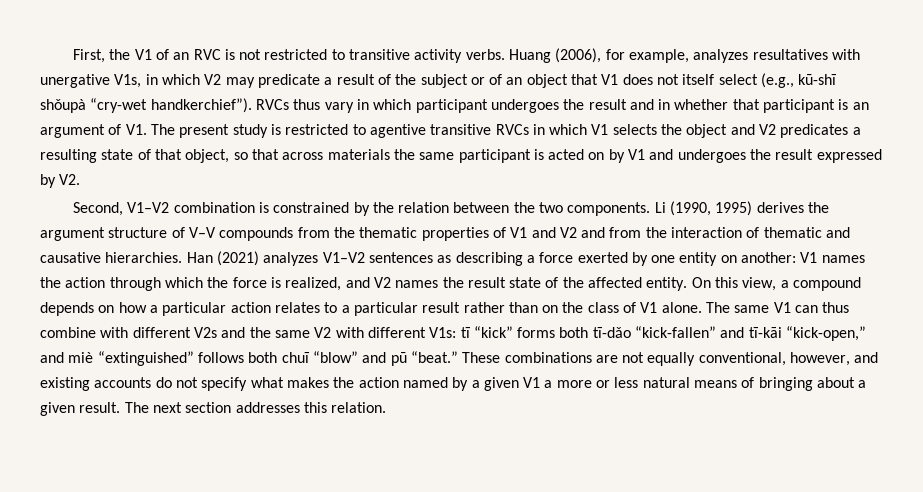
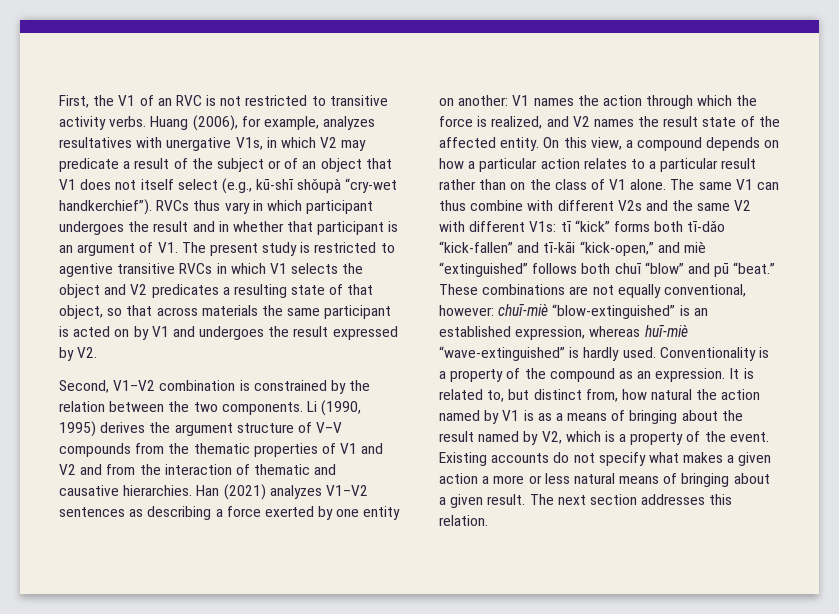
- These combinations are not equally conventional, however, and existing accounts do not specify what makes the action named by a given V1 a more or less natural means of bringing about a given result.
+ These combinations are not equally conventional, however: chuī-miè “blow-extinguished” is an established expression, whereas huī-miè “wave-extinguished” is hardly used. Conventionality is a property of the compound as an expression. It is related to, but distinct from, how natural the action named by V1 is as a means of bringing about the result named by V2, which is a property of the event. Existing accounts do not specify what makes a given action a more or less natural means of bringing about a given result.

